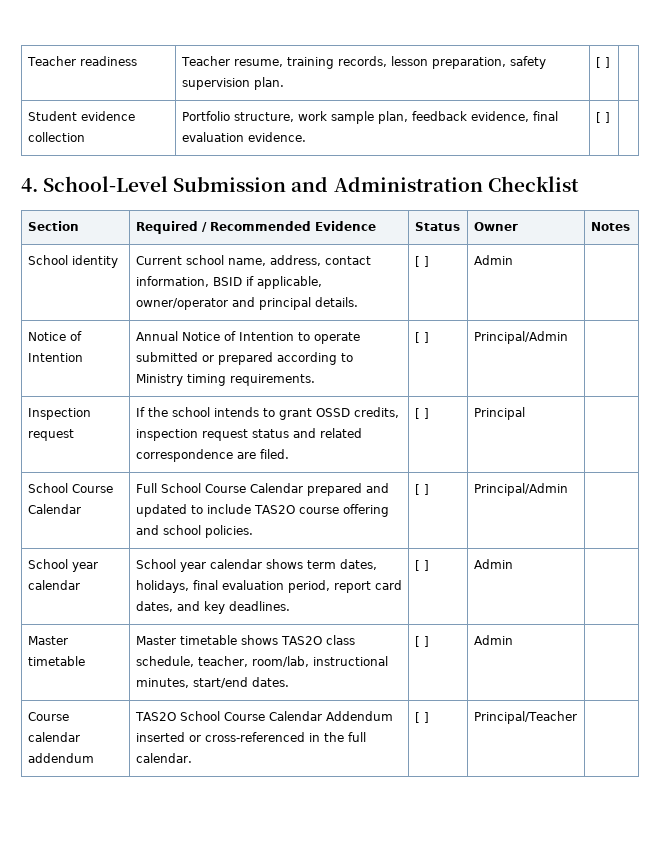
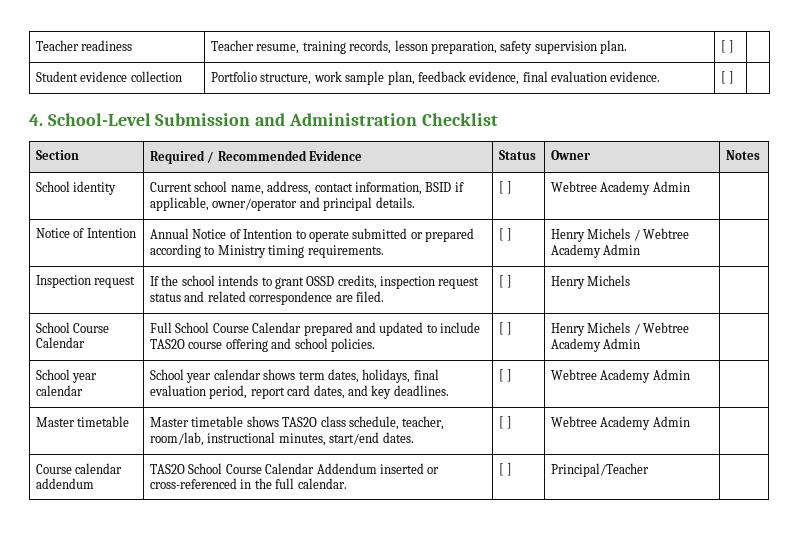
- School identity | Current school name, address, contact information, BSID if applicable, owner/operator and principal details. | [ ] | Admin |
+ School identity | Current school name, address, contact information, BSID if applicable, owner/operator and principal details. | [ ] | Webtree Academy Admin |
- Notice of Intention | Annual Notice of Intention to operate submitted or prepared according to Ministry timing requirements. | [ ] | Principal/Admin |
+ Notice of Intention | Annual Notice of Intention to operate submitted or prepared according to Ministry timing requirements. | [ ] | Henry Michels / Webtree Academy Admin |
- Inspection request | If the school intends to grant OSSD credits, inspection request status and related correspondence are filed. | [ ] | Principal |
+ Inspection request | If the school intends to grant OSSD credits, inspection request status and related correspondence are filed. | [ ] | Henry Michels |
- School Course Calendar | Full School Course Calendar prepared and updated to include TAS2O course offering and school policies. | [ ] | Principal/Admin |
+ School Course Calendar | Full School Course Calendar prepared and updated to include TAS2O course offering and school policies. | [ ] | Henry Michels / Webtree Academy Admin |
- School year calendar | School year calendar shows term dates, holidays, final evaluation period, report card dates, and key deadlines. | [ ] | Admin |
+ School year calendar | School year calendar shows term dates, holidays, final evaluation period, report card dates, and key deadlines. | [ ] | Webtree Academy Admin |
- Master timetable | Master timetable shows TAS2O class schedule, teacher, room/lab, instructional minutes, start/end dates. | [ ] | Admin |
+ Master timetable | Master timetable shows TAS2O class schedule, teacher, room/lab, instructional minutes, start/end dates. | [ ] | Webtree Academy Admin |

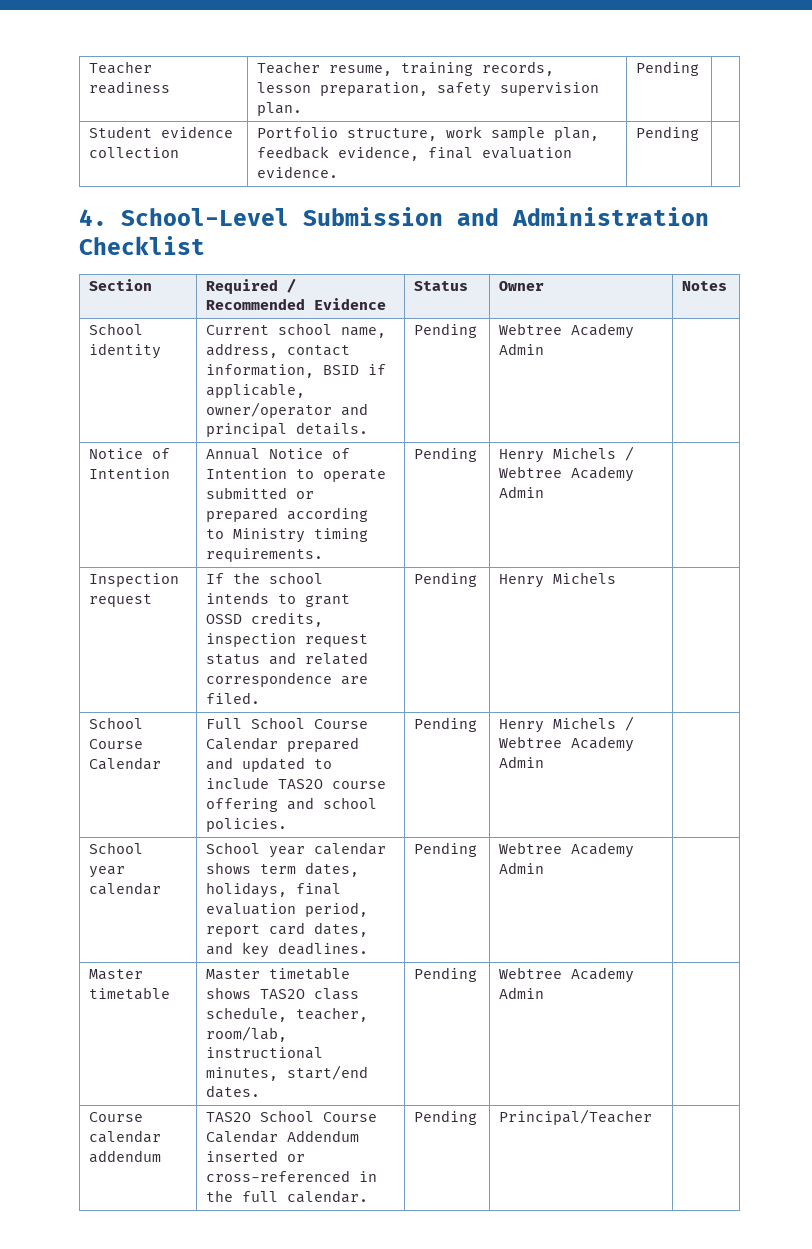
- Teacher readiness | Teacher resume, training records, lesson preparation, safety supervision plan. | [ ] |
+ Teacher readiness | Teacher resume, training records, lesson preparation, safety supervision plan. | Pending |
- Student evidence collection | Portfolio structure, work sample plan, feedback evidence, final evaluation evidence. | [ ] |
+ Student evidence collection | Portfolio structure, work sample plan, feedback evidence, final evaluation evidence. | Pending |
- School identity | Current school name, address, contact information, BSID if applicable, owner/operator and principal details. | [ ] | Webtree Academy Admin |
+ School identity | Current school name, address, contact information, BSID if applicable, owner/operator and principal details. | Pending | Webtree Academy Admin |
- Notice of Intention | Annual Notice of Intention to operate submitted or prepared according to Ministry timing requirements. | [ ] | Henry Michels / Webtree Academy Admin |
+ Notice of Intention | Annual Notice of Intention to operate submitted or prepared according to Ministry timing requirements. | Pending | Henry Michels / Webtree Academy Admin |
- Inspection request | If the school intends to grant OSSD credits, inspection request status and related correspondence are filed. | [ ] | Henry Michels |
+ Inspection request | If the school intends to grant OSSD credits, inspection request status and related correspondence are filed. | Pending | Henry Michels |
- School Course Calendar | Full School Course Calendar prepared and updated to include TAS2O course offering and school policies. | [ ] | Henry Michels / Webtree Academy Admin |
+ School Course Calendar | Full School Course Calendar prepared and updated to include TAS2O course offering and school policies. | Pending | Henry Michels / Webtree Academy Admin |
- School year calendar | School year calendar shows term dates, holidays, final evaluation period, report card dates, and key deadlines. | [ ] | Webtree Academy Admin |
+ School year calendar | School year calendar shows term dates, holidays, final evaluation period, report card dates, and key deadlines. | Pending | Webtree Academy Admin |
- Master timetable | Master timetable shows TAS2O class schedule, teacher, room/lab, instructional minutes, start/end dates. | [ ] | Webtree Academy Admin |
+ Master timetable | Master timetable shows TAS2O class schedule, teacher, room/lab, instructional minutes, start/end dates. | Pending | Webtree Academy Admin |
- Course calendar addendum | TAS2O School Course Calendar Addendum inserted or cross-referenced in the full calendar. | [ ] | Principal/Teacher |
+ Course calendar addendum | TAS2O School Course Calendar Addendum inserted or cross-referenced in the full calendar. | Pending | Principal/Teacher |

